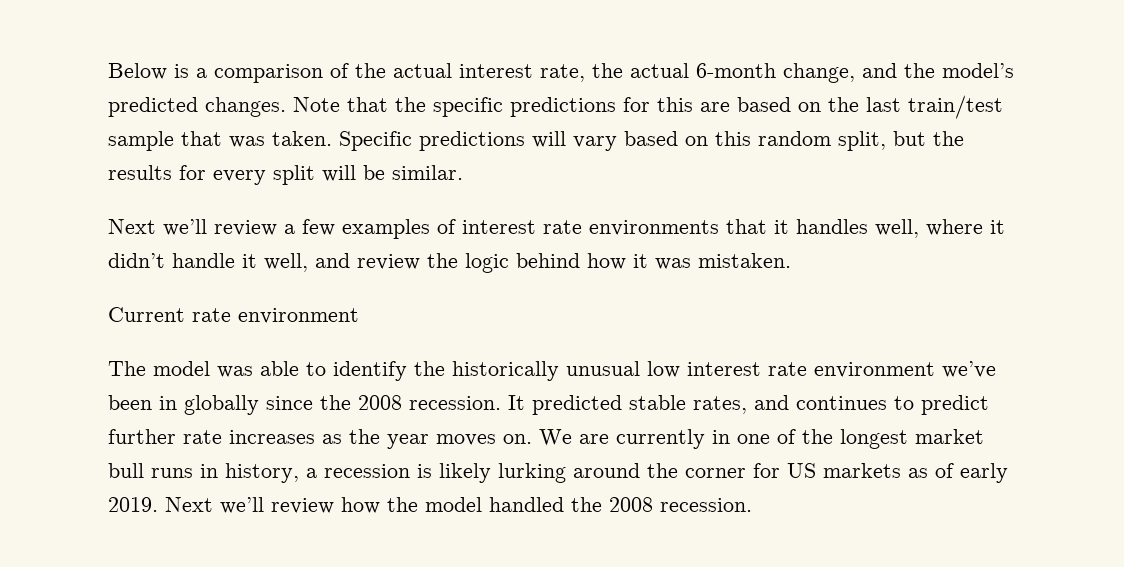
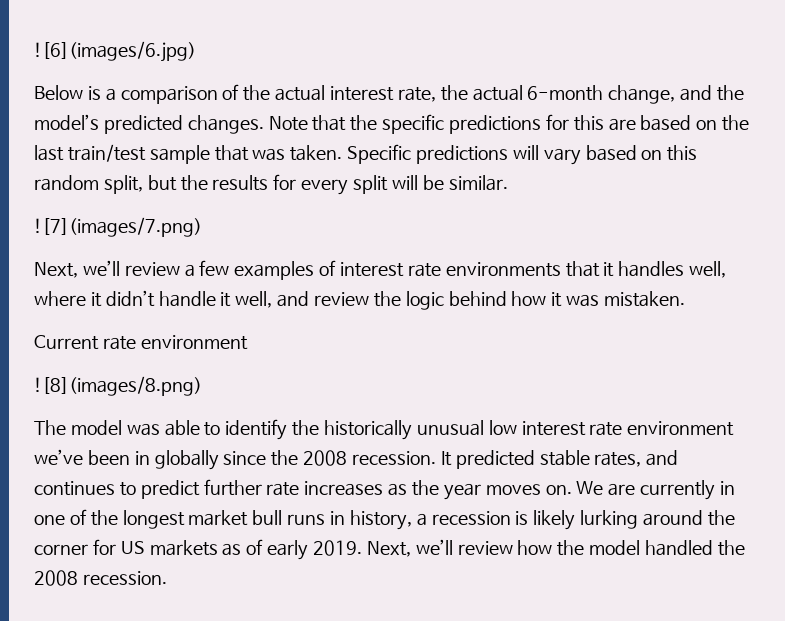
+ ![6](images/6.jpg)
- Next we’ll review a few examples of interest rate environments that it handles well, where it didn’t handle it well, and review the logic behind how it was mistaken.
+ ![7](images/7.png)
+ Next, we’ll review a few examples of interest rate environments that it handles well, where it didn’t handle it well, and review the logic behind how it was mistaken.
+ ![8](images/8.png)
- Next we’ll review how the model handled the 2008 recession.
+ Next, we’ll review how the model handled the 2008 recession.

